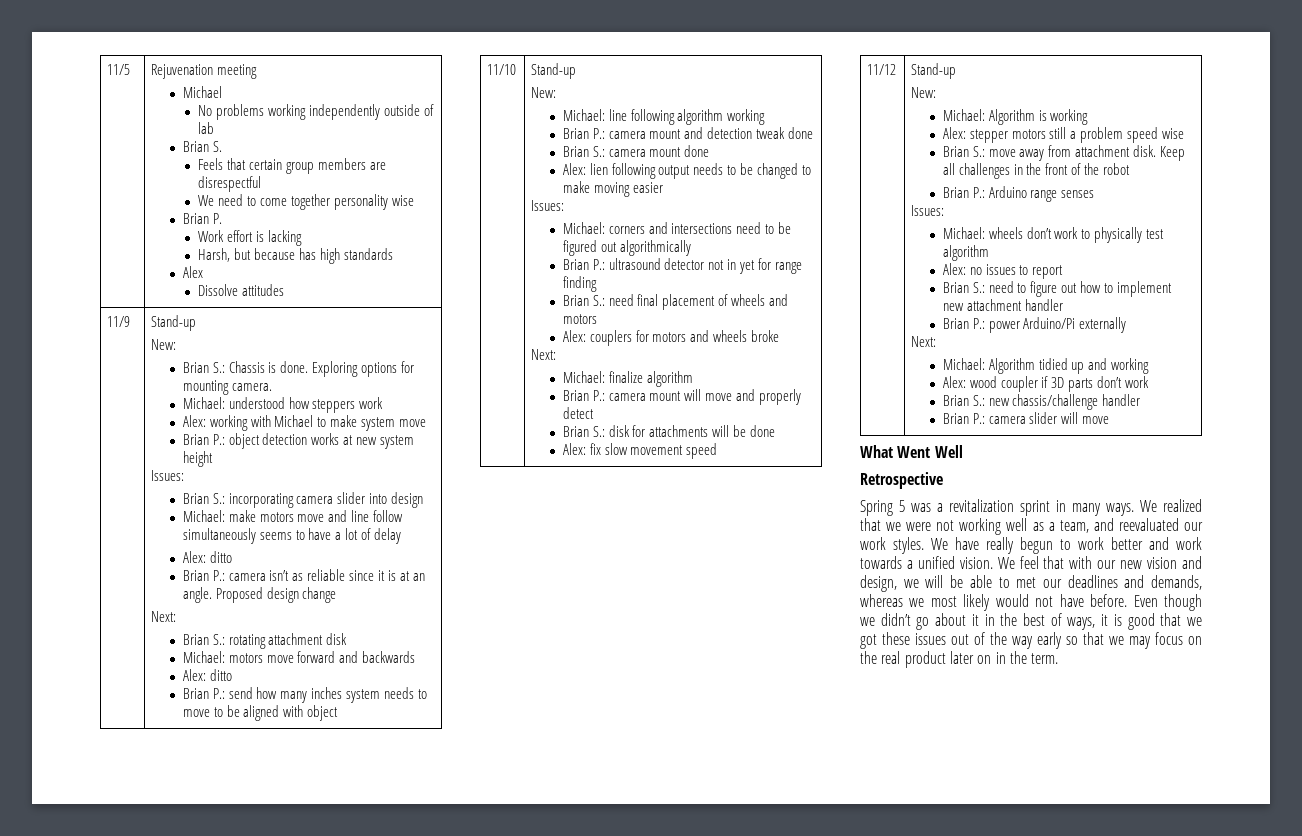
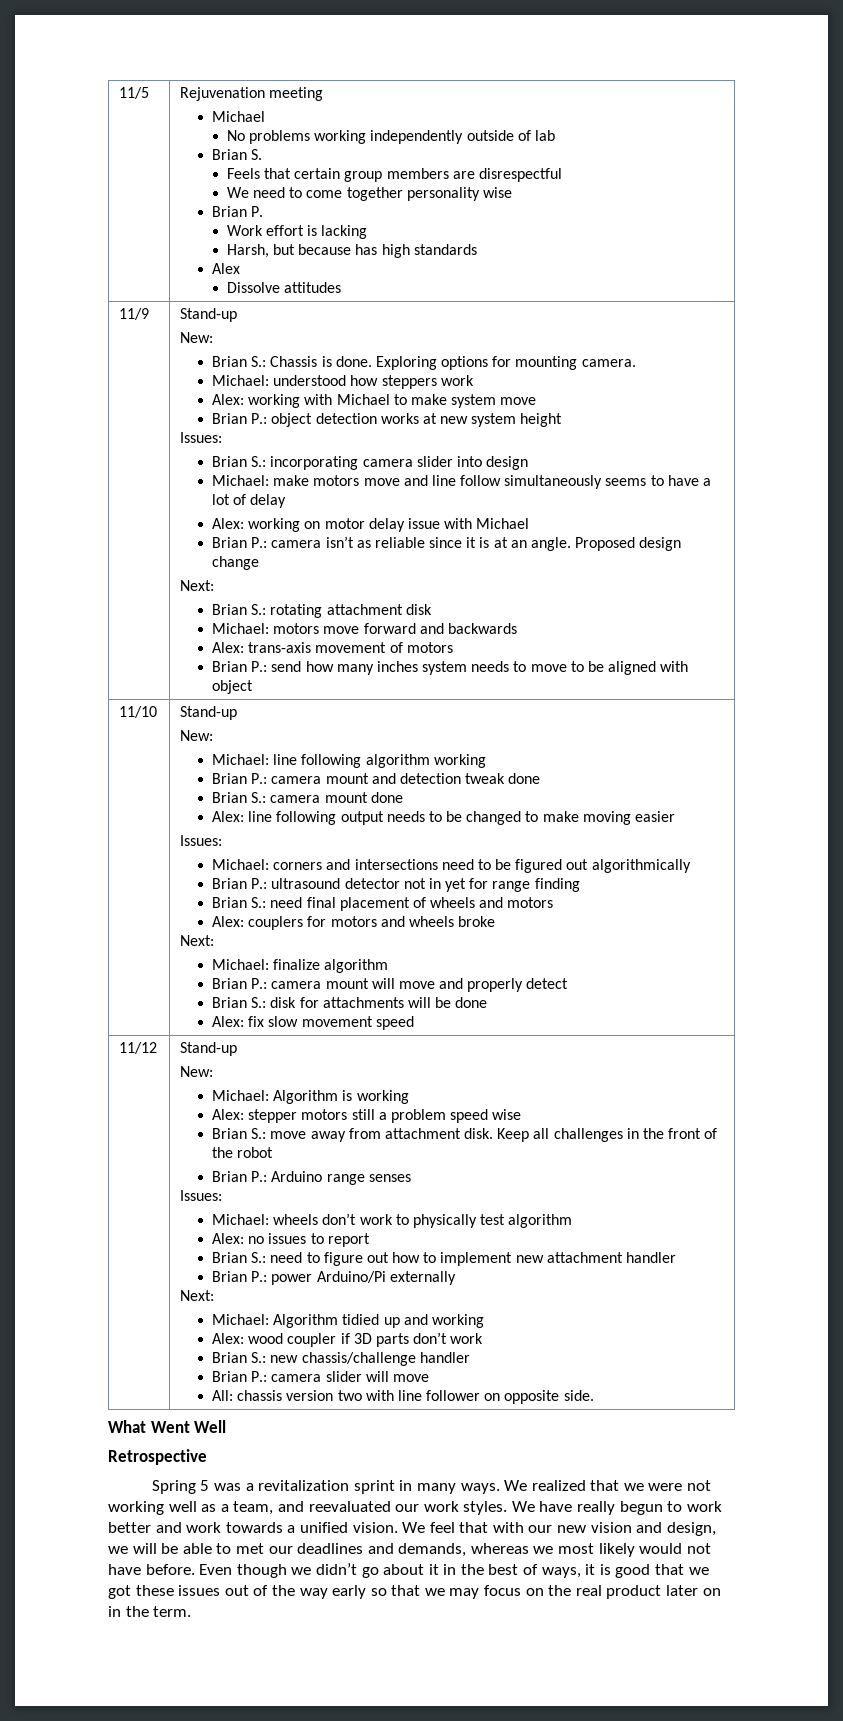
  Michael: make motors move and line follow simultaneously seems to have a lot of delay
- Alex: ditto
+ Alex: working on motor delay issue with Michael
  Michael: motors move forward and backwards
- Alex: ditto
+ Alex: trans-axis movement of motors
- Alex: lien following output needs to be changed to make moving easier
+ Alex: line following output needs to be changed to make moving easier
+ All: chassis version two with line follower on opposite side.

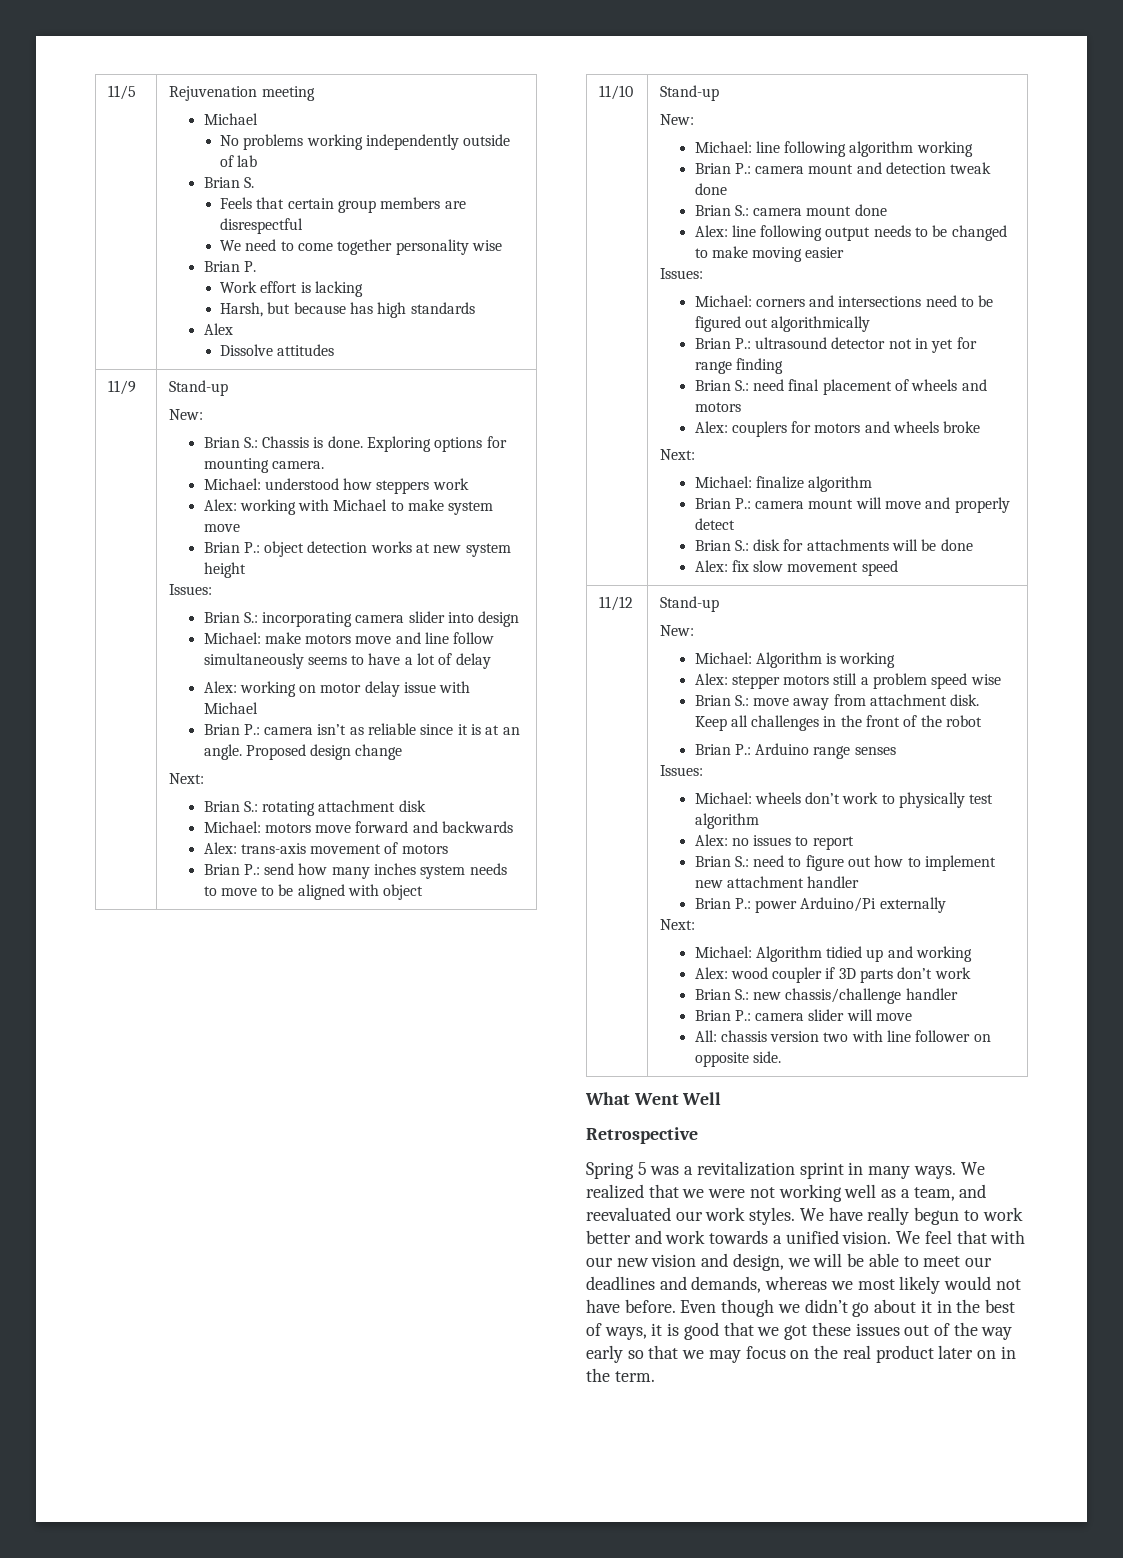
- We feel that with our new vision and design, we will be able to met our deadlines and demands, whereas we most likely would not have before.
+ We feel that with our new vision and design, we will be able to meet our deadlines and demands, whereas we most likely would not have before.

